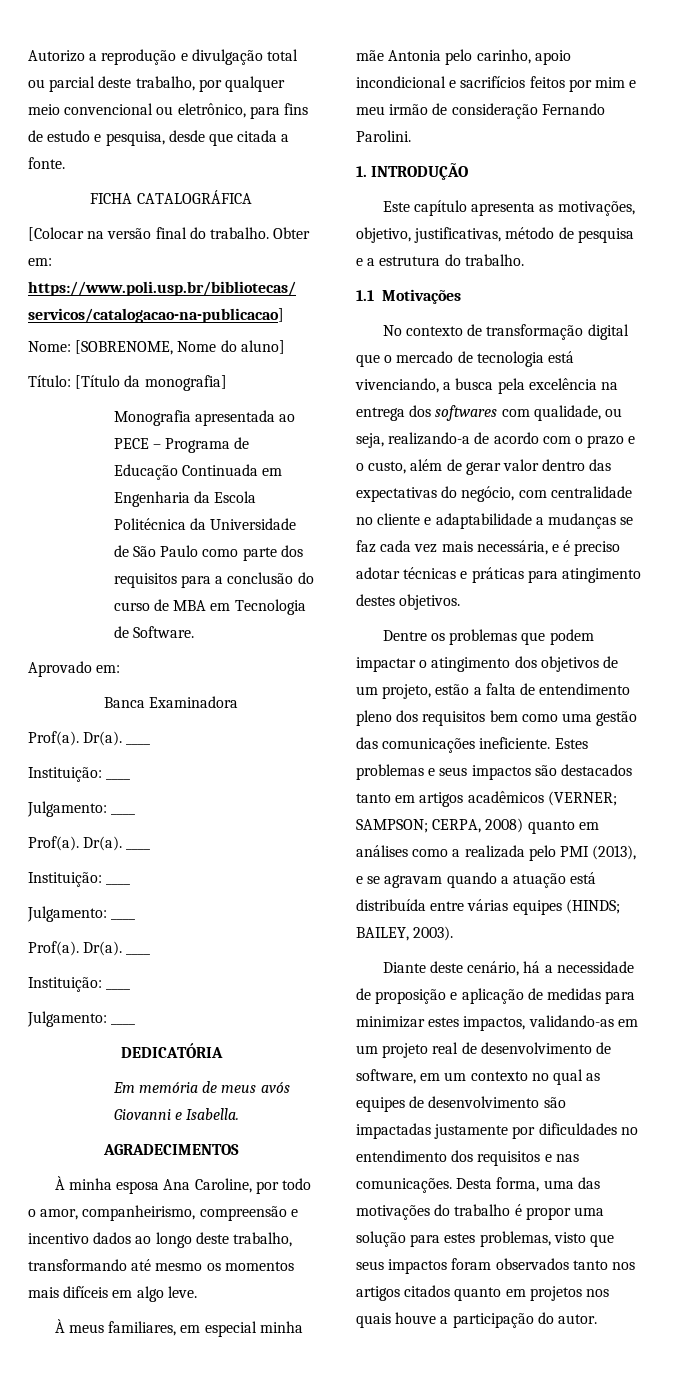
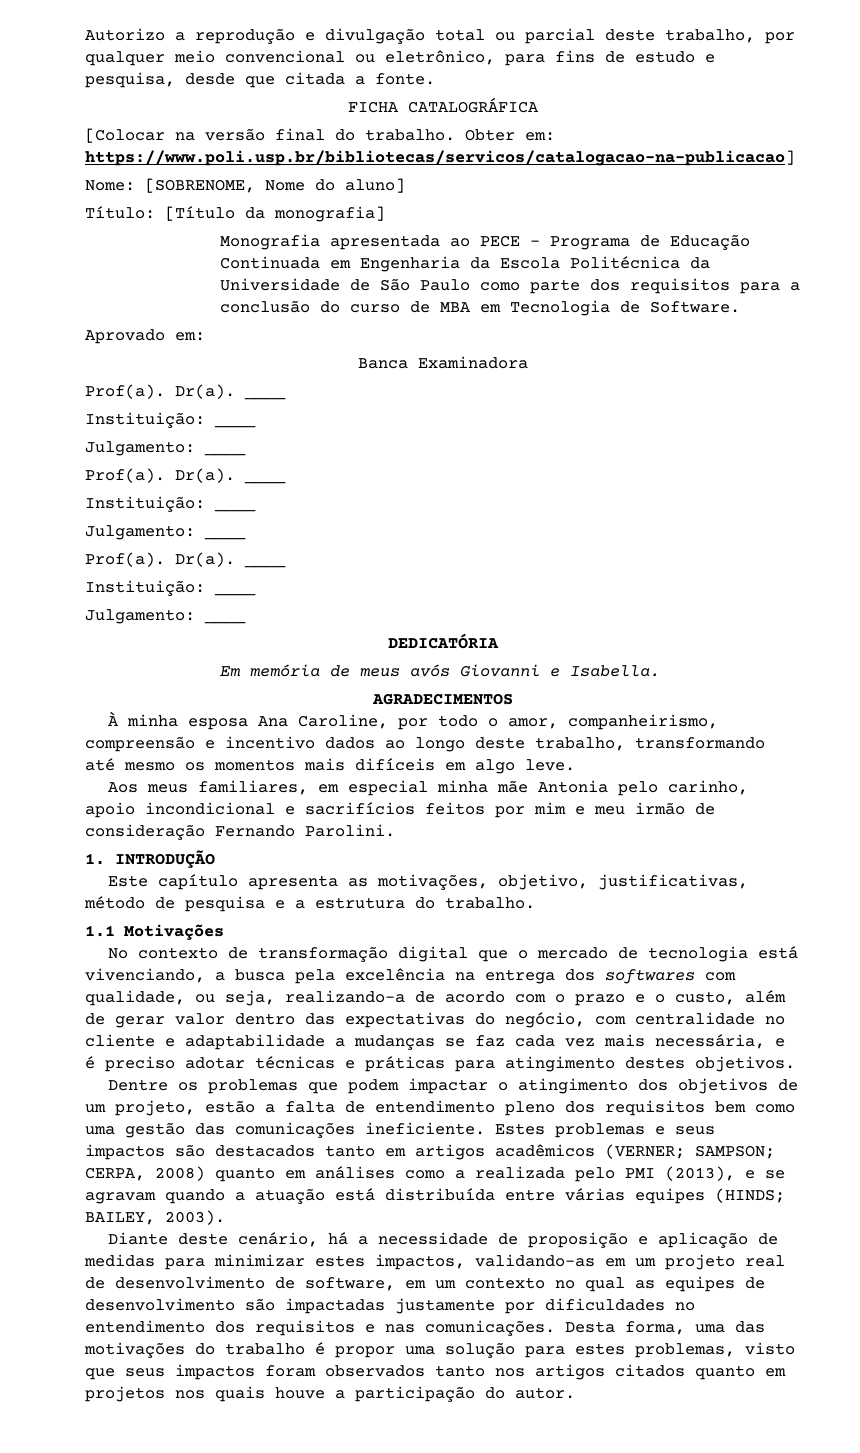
- À meus familiares, em especial minha mãe Antonia pelo carinho, apoio incondicional e sacrifícios feitos por mim e meu irmão de consideração Fernando Parolini.
+ Aos meus familiares, em especial minha mãe Antonia pelo carinho, apoio incondicional e sacrifícios feitos por mim e meu irmão de consideração Fernando Parolini.

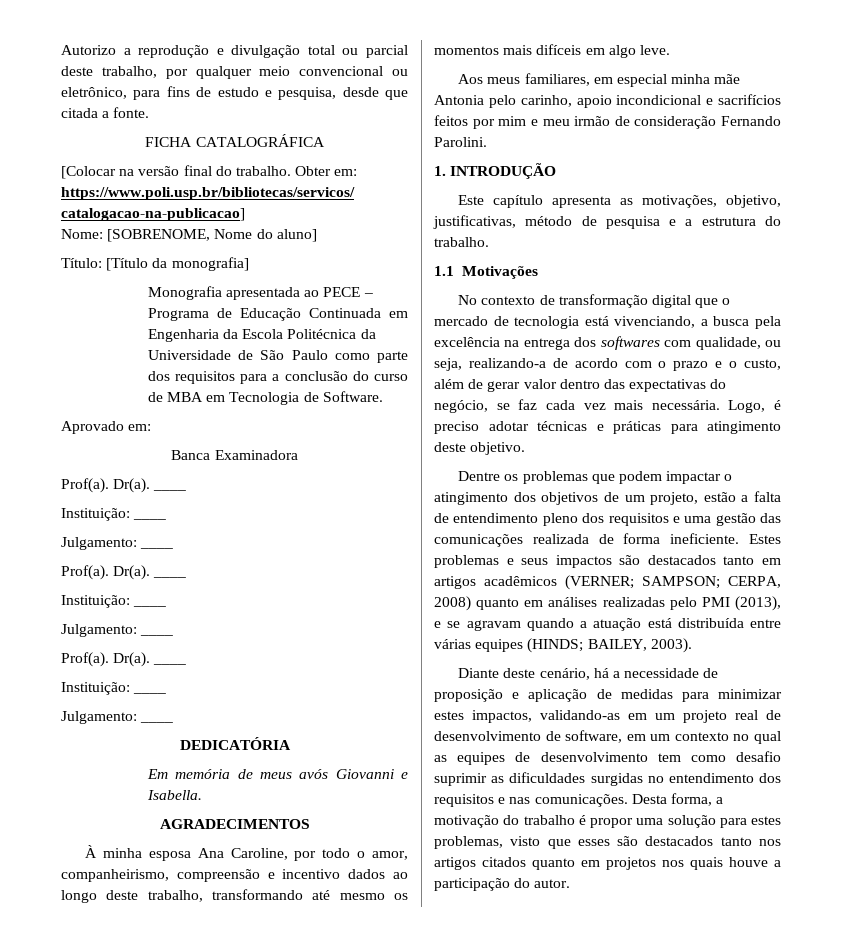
- No contexto de transformação digital que o mercado de tecnologia está vivenciando, a busca pela excelência na entrega dos softwares com qualidade, ou seja, realizando-a de acordo com o prazo e o custo, além de gerar valor dentro das expectativas do negócio, com centralidade no cliente e adaptabilidade a mudanças se faz cada vez mais necessária, e é preciso adotar técnicas e práticas para atingimento destes objetivos.
+ No contexto de transformação digital que o mercado de tecnologia está vivenciando, a busca pela excelência na entrega dos softwares com qualidade, ou seja, realizando-a de acordo com o prazo e o custo, além de gerar valor dentro das expectativas do negócio, se faz cada vez mais necessária. Logo, é preciso adotar técnicas e práticas para atingimento deste objetivo.
- Dentre os problemas que podem impactar o atingimento dos objetivos de um projeto, estão a falta de entendimento pleno dos requisitos bem como uma gestão das comunicações ineficiente.
+ Dentre os problemas que podem impactar o atingimento dos objetivos de um projeto, estão a falta de entendimento pleno dos requisitos e uma gestão das comunicações realizada de forma ineficiente.
- Estes problemas e seus impactos são destacados tanto em artigos acadêmicos (VERNER; SAMPSON; CERPA, 2008) quanto em análises como a realizada pelo PMI (2013), e se agravam quando a atuação está distribuída entre várias equipes (HINDS; BAILEY, 2003).
+ Estes problemas e seus impactos são destacados tanto em artigos acadêmicos (VERNER; SAMPSON; CERPA, 2008) quanto em análises realizadas pelo PMI (2013), e se agravam quando a atuação está distribuída entre várias equipes (HINDS; BAILEY, 2003).
- Diante deste cenário, há a necessidade de proposição e aplicação de medidas para minimizar estes impactos, validando-as em um projeto real de desenvolvimento de software, em um contexto no qual as equipes de desenvolvimento são impactadas justamente por dificuldades no entendimento dos requisitos e nas comunicações.
+ Diante deste cenário, há a necessidade de proposição e aplicação de medidas para minimizar estes impactos, validando-as em um projeto real de desenvolvimento de software, em um contexto no qual as equipes de desenvolvimento tem como desafio suprimir as dificuldades surgidas no entendimento dos requisitos e nas comunicações.
- Desta forma, uma das motivações do trabalho é propor uma solução para estes problemas, visto que seus impactos foram observados tanto nos artigos citados quanto em projetos nos quais houve a participação do autor.
+ Desta forma, a motivação do trabalho é propor uma solução para estes problemas, visto que esses são destacados tanto nos artigos citados quanto em projetos nos quais houve a participação do autor.

